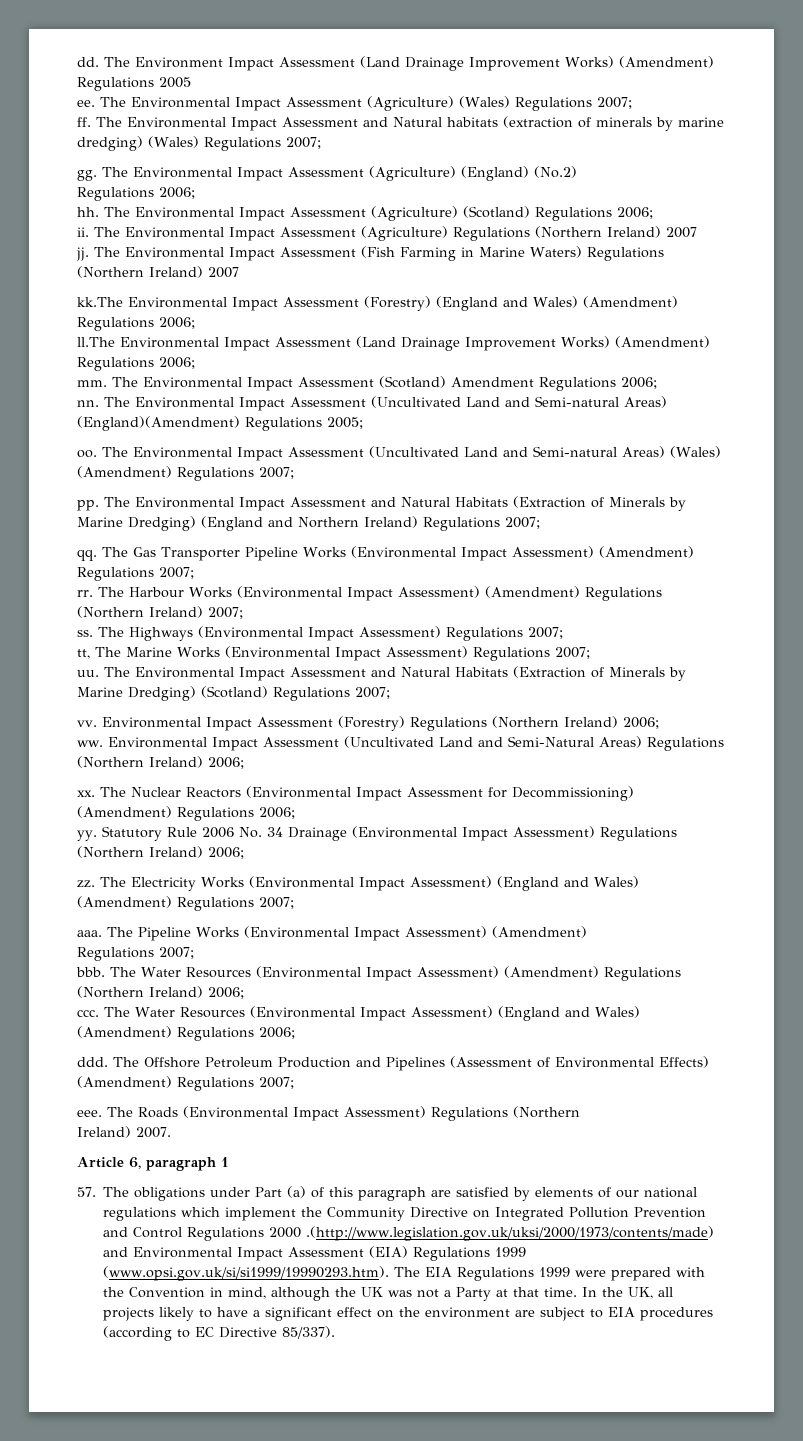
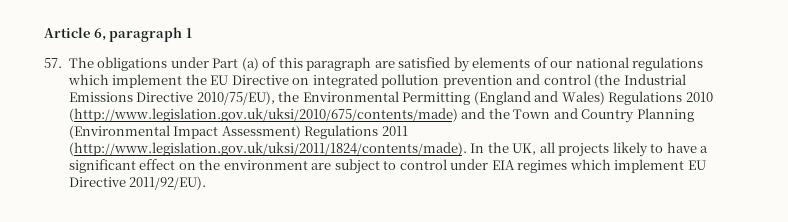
- dd. The Environment Impact Assessment (Land Drainage Improvement Works) (Amendment) Regulations 2005
- ee. The Environmental Impact Assessment (Agriculture) (Wales) Regulations 2007;
- ff. The Environmental Impact Assessment and Natural habitats (extraction of minerals by marine dredging) (Wales) Regulations 2007;
- gg. The Environmental Impact Assessment (Agriculture) (England) (No.2)
- Regulations 2006;
- hh. The Environmental Impact Assessment (Agriculture) (Scotland) Regulations 2006;
- ii. The Environmental Impact Assessment (Agriculture) Regulations (Northern Ireland) 2007
- jj. The Environmental Impact Assessment (Fish Farming in Marine Waters) Regulations (Northern Ireland) 2007
- kk.The Environmental Impact Assessment (Forestry) (England and Wales) (Amendment) Regulations 2006;
- ll.The Environmental Impact Assessment (Land Drainage Improvement Works) (Amendment) Regulations 2006;
- mm. The Environmental Impact Assessment (Scotland) Amendment Regulations 2006;
- nn. The Environmental Impact Assessment (Uncultivated Land and Semi-natural Areas) (England)(Amendment) Regulations 2005;
- oo. The Environmental Impact Assessment (Uncultivated Land and Semi-natural Areas) (Wales) (Amendment) Regulations 2007;
- pp. The Environmental Impact Assessment and Natural Habitats (Extraction of Minerals by Marine Dredging) (England and Northern Ireland) Regulations 2007;
- qq. The Gas Transporter Pipeline Works (Environmental Impact Assessment) (Amendment) Regulations 2007;
- rr. The Harbour Works (Environmental Impact Assessment) (Amendment) Regulations (Northern Ireland) 2007;
- ss. The Highways (Environmental Impact Assessment) Regulations 2007;
- tt, The Marine Works (Environmental Impact Assessment) Regulations 2007;
- uu. The Environmental Impact Assessment and Natural Habitats (Extraction of Minerals by Marine Dredging) (Scotland) Regulations 2007;
- vv. Environmental Impact Assessment (Forestry) Regulations (Northern Ireland) 2006;
- ww. Environmental Impact Assessment (Uncultivated Land and Semi-Natural Areas) Regulations (Northern Ireland) 2006;
- xx. The Nuclear Reactors (Environmental Impact Assessment for Decommissioning) (Amendment) Regulations 2006;
- yy. Statutory Rule 2006 No. 34 Drainage (Environmental Impact Assessment) Regulations (Northern Ireland) 2006;
- zz. The Electricity Works (Environmental Impact Assessment) (England and Wales) (Amendment) Regulations 2007;
- aaa. The Pipeline Works (Environmental Impact Assessment) (Amendment)
- Regulations 2007;
- bbb. The Water Resources (Environmental Impact Assessment) (Amendment) Regulations (Northern Ireland) 2006;
- ccc. The Water Resources (Environmental Impact Assessment) (England and Wales) (Amendment) Regulations 2006;
- ddd. The Offshore Petroleum Production and Pipelines (Assessment of Environmental Effects) (Amendment) Regulations 2007;
- eee. The Roads (Environmental Impact Assessment) Regulations (Northern
- Ireland) 2007.
- 57. The obligations under Part (a) of this paragraph are satisfied by elements of our national regulations which implement the Community Directive on Integrated Pollution Prevention and Control Regulations 2000 .(http://www.legislation.gov.uk/uksi/2000/1973/contents/made) and Environmental Impact Assessment (EIA) Regulations 1999 (www.opsi.gov.uk/si/si1999/19990293.htm). The EIA Regulations 1999 were prepared with the Convention in mind, although the UK was not a Party at that time. In the UK, all projects likely to have a significant effect on the environment are subject to EIA procedures (according to EC Directive 85/337).
+ 57. The obligations under Part (a) of this paragraph are satisfied by elements of our national regulations which implement the EU Directive on integrated pollution prevention and control (the Industrial Emissions Directive 2010/75/EU), the Environmental Permitting (England and Wales) Regulations 2010 (http://www.legislation.gov.uk/uksi/2010/675/contents/made) and the Town and Country Planning (Environmental Impact Assessment) Regulations 2011 (http://www.legislation.gov.uk/uksi/2011/1824/contents/made). In the UK, all projects likely to have a significant effect on the environment are subject to control under EIA regimes which implement EU Directive 2011/92/EU).

